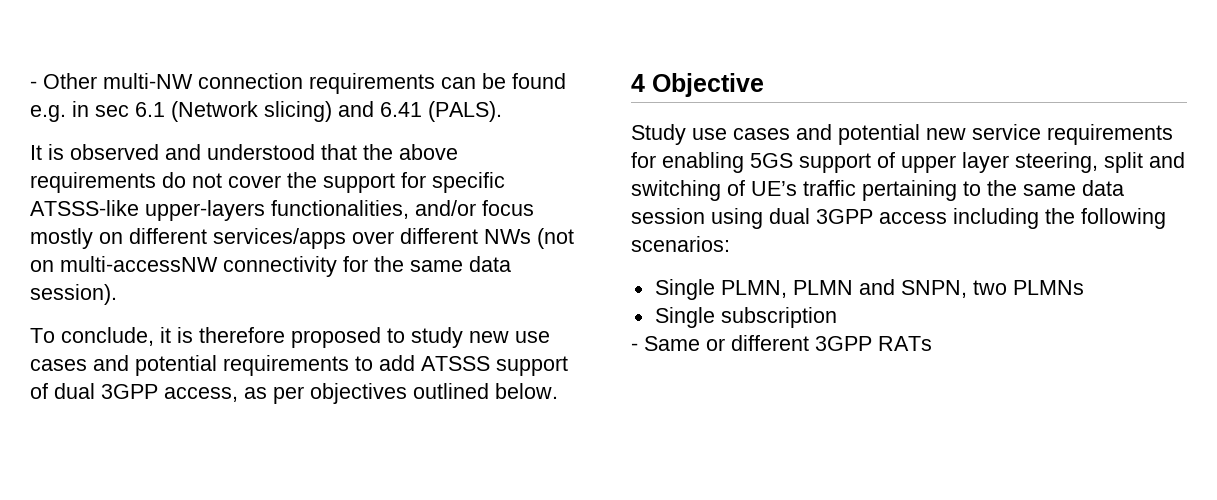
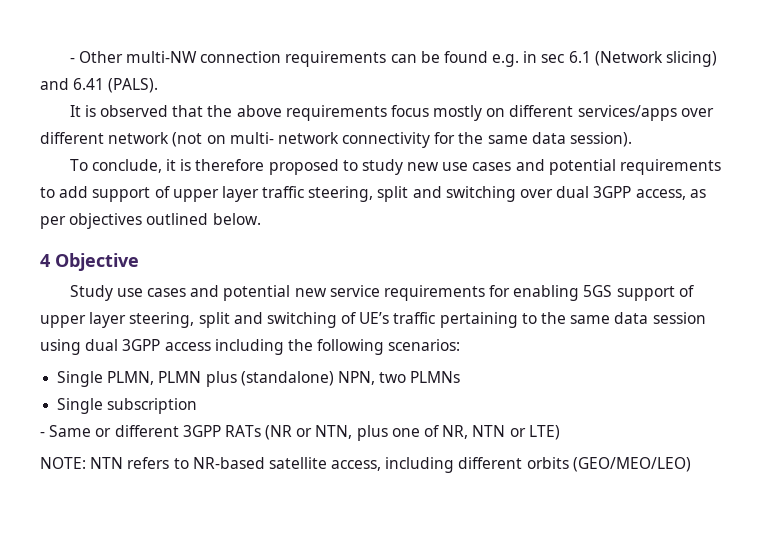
- It is observed and understood that the above requirements do not cover the support for specific ATSSS-like upper-layers functionalities, and/or focus mostly on different services/apps over different NWs (not on multi-accessNW connectivity for the same data session).
+ It is observed that the above requirements focus mostly on different services/apps over different network (not on multi- network connectivity for the same data session).
- To conclude, it is therefore proposed to study new use cases and potential requirements to add ATSSS support of dual 3GPP access, as per objectives outlined below.
+ To conclude, it is therefore proposed to study new use cases and potential requirements to add support of upper layer traffic steering, split and switching over dual 3GPP access, as per objectives outlined below.
- Single PLMN, PLMN and SNPN, two PLMNs
+ Single PLMN, PLMN plus (standalone) NPN, two PLMNs
- - Same or different 3GPP RATs
+ - Same or different 3GPP RATs (NR or NTN, plus one of NR, NTN or LTE)
+ NOTE: NTN refers to NR-based satellite access, including different orbits (GEO/MEO/LEO)

